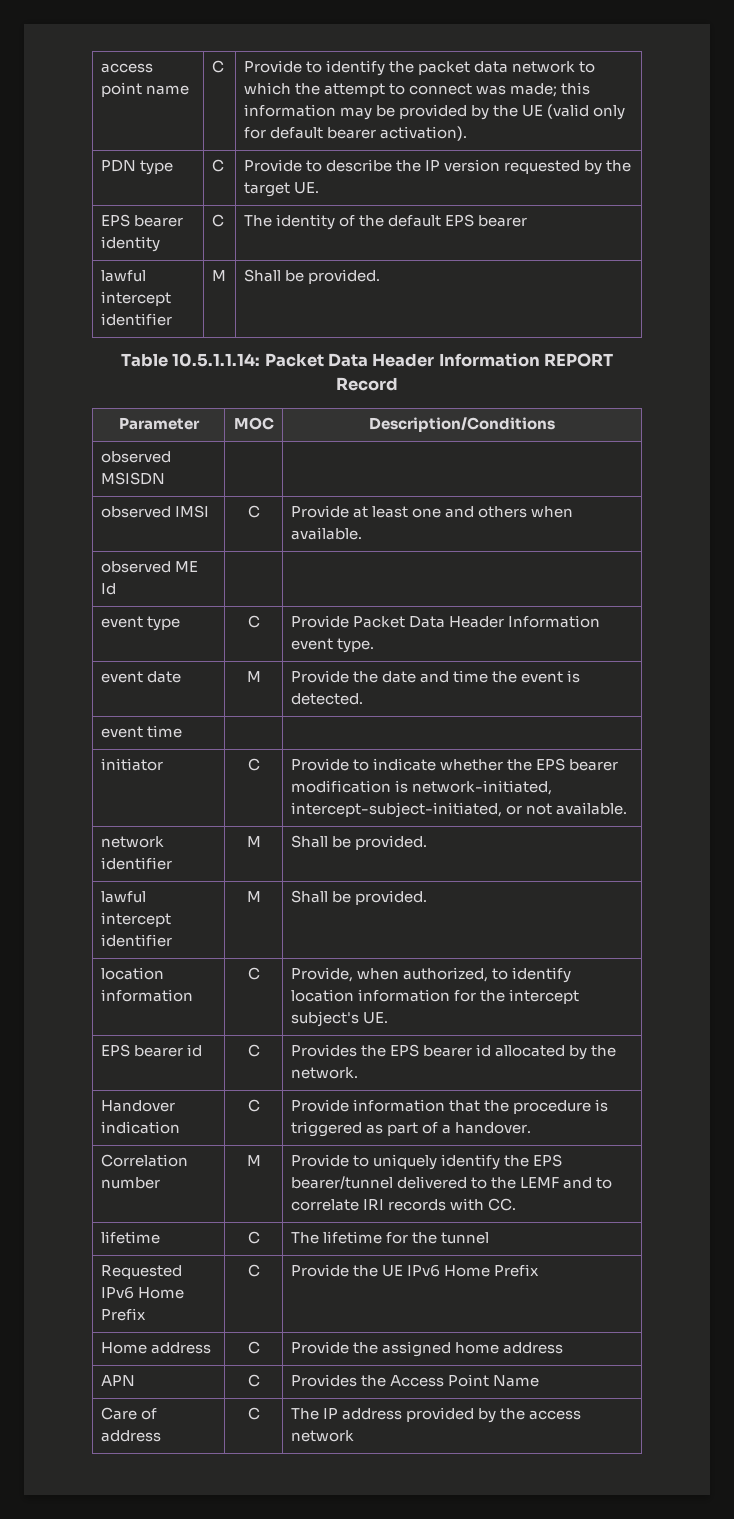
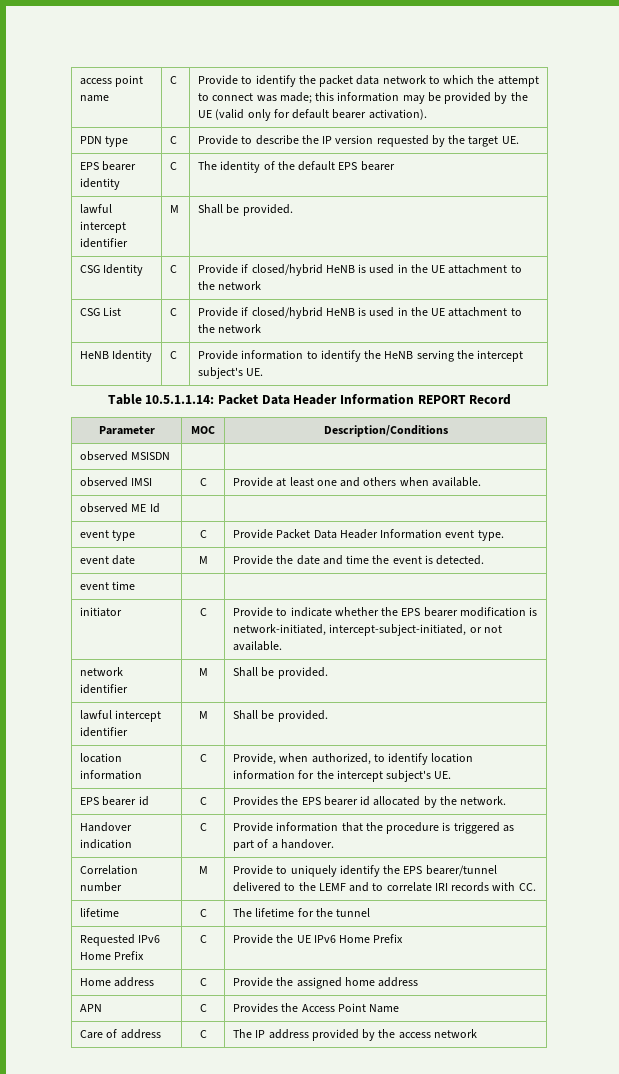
+ CSG Identity | C | Provide if closed/hybrid HeNB is used in the UE attachment to the network
+ CSG List | C | Provide if closed/hybrid HeNB is used in the UE attachment to the network
+ HeNB Identity | C | Provide information to identify the HeNB serving the intercept subject's UE.

